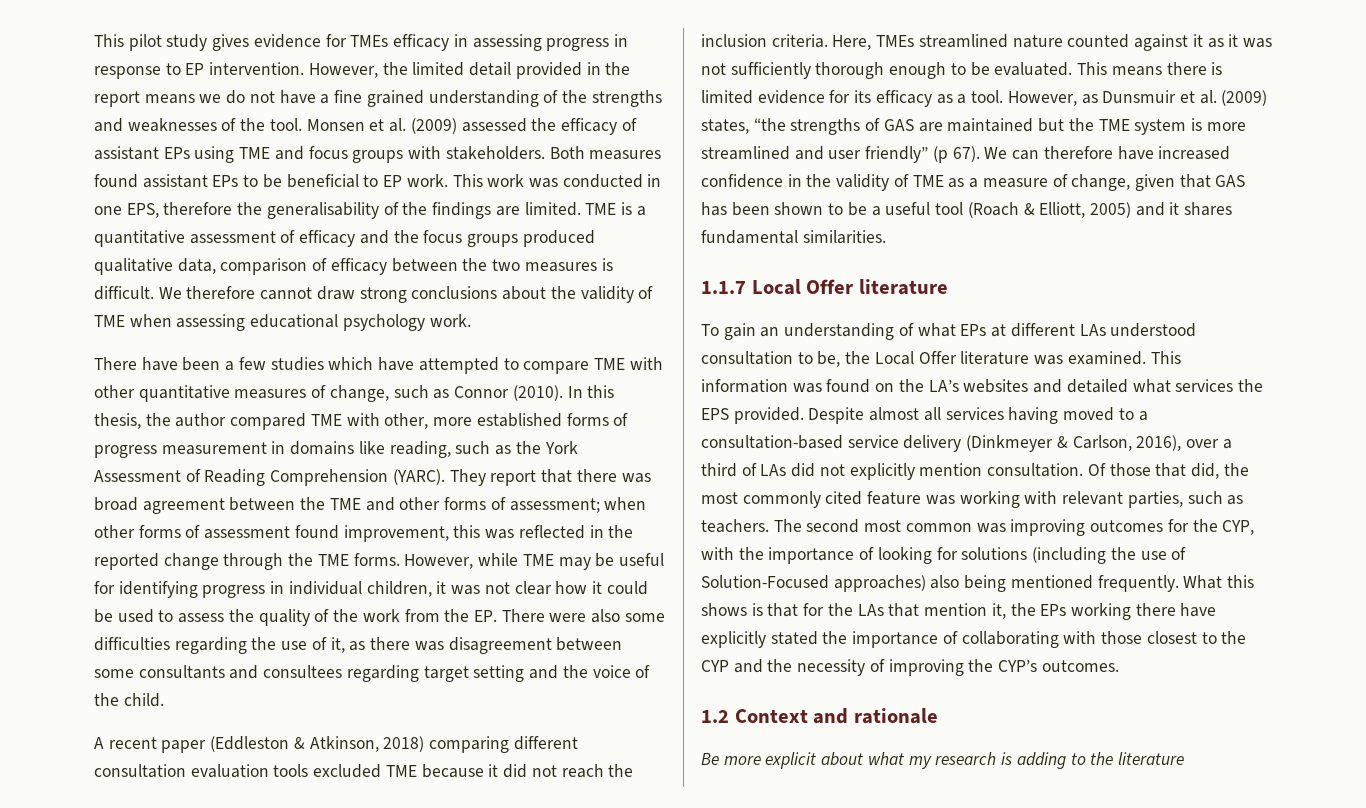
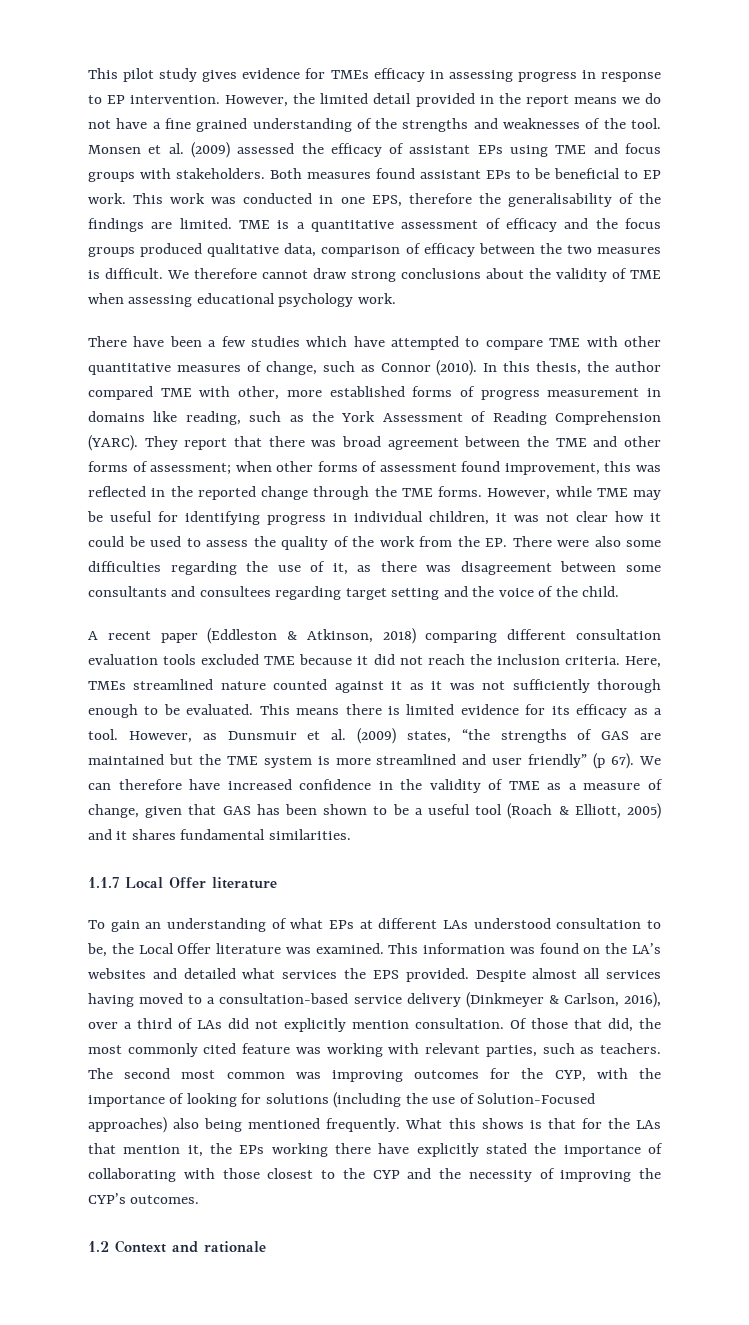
- Be more explicit about what my research is adding to the literature

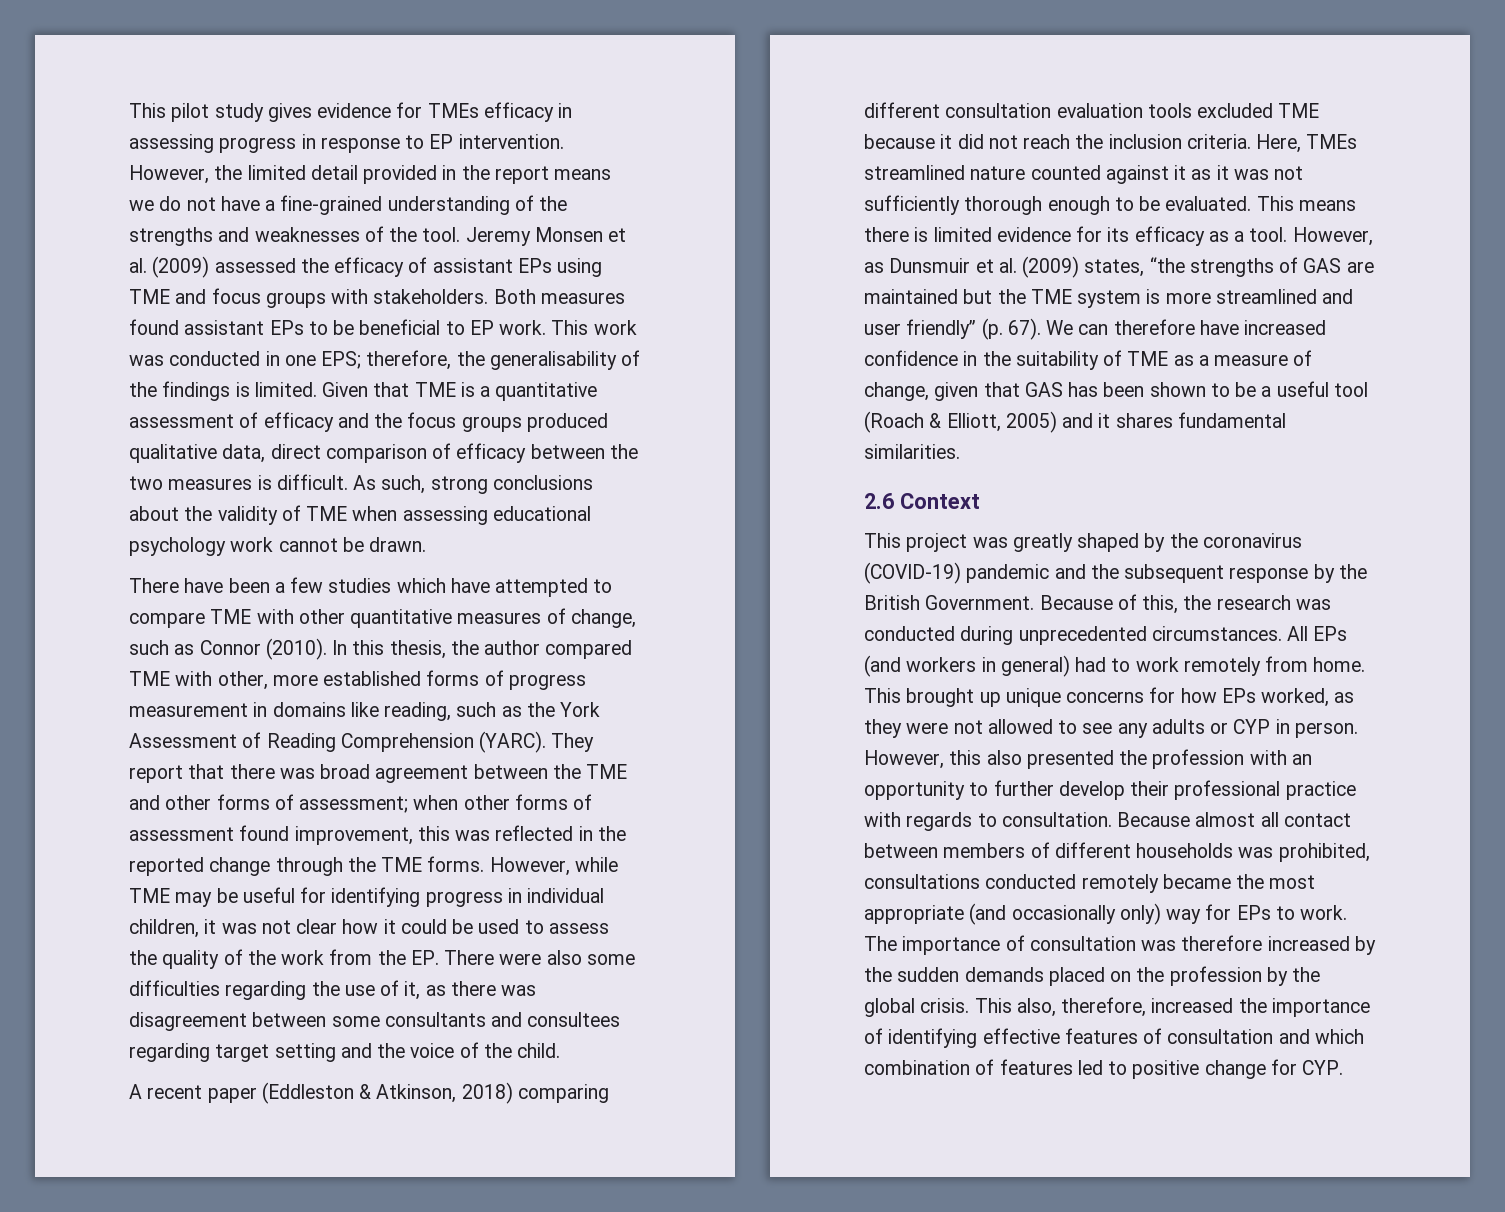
- However, the limited detail provided in the report means we do not have a fine grained understanding of the strengths and weaknesses of the tool.
+ However, the limited detail provided in the report means we do not have a fine-grained understanding of the strengths and weaknesses of the tool.
- Monsen et al. (2009) assessed the efficacy of assistant EPs using TME and focus groups with stakeholders.
+ Jeremy Monsen et al. (2009) assessed the efficacy of assistant EPs using TME and focus groups with stakeholders.
- This work was conducted in one EPS, therefore the generalisability of the findings are limited. TME is a quantitative assessment of efficacy and the focus groups produced qualitative data, comparison of efficacy between the two measures is difficult.
+ This work was conducted in one EPS; therefore, the generalisability of the findings is limited. Given that TME is a quantitative assessment of efficacy and the focus groups produced qualitative data, direct comparison of efficacy between the two measures is difficult.
- We therefore cannot draw strong conclusions about the validity of TME when assessing educational psychology work.
+ As such, strong conclusions about the validity of TME when assessing educational psychology work cannot be drawn.
- However, as Dunsmuir et al. (2009) states, “the strengths of GAS are maintained but the TME system is more streamlined and user friendly” (p 67).
+ However, as Dunsmuir et al. (2009) states, “the strengths of GAS are maintained but the TME system is more streamlined and user friendly” (p. 67).
- We can therefore have increased confidence in the validity of TME as a measure of change, given that GAS has been shown to be a useful tool (Roach & Elliott, 2005) and it shares fundamental similarities.
+ We can therefore have increased confidence in the suitability of TME as a measure of change, given that GAS has been shown to be a useful tool (Roach & Elliott, 2005) and it shares fundamental similarities.
- 1.1.7 Local Offer literature
- To gain an understanding of what EPs at different LAs understood consultation to be, the Local Offer literature was examined. This information was found on the LA’s websites and detailed what services the EPS provided. Despite almost all services having moved to a consultation-based service delivery (Dinkmeyer & Carlson, 2016), over a third of LAs did not explicitly mention consultation. Of those that did, the most commonly cited feature was working with relevant parties, such as teachers. The second most common was improving outcomes for the CYP, with the importance of looking for solutions (including the use of Solution-Focused approaches) also being mentioned frequently. What this shows is that for the LAs that mention it, the EPs working there have explicitly stated the importance of collaborating with those closest to the CYP and the necessity of improving the CYP’s outcomes.
- 1.2 Context and rationale
+ 2.6 Context
+ This project was greatly shaped by the coronavirus (COVID-19) pandemic and the subsequent response by the British Government. Because of this, the research was conducted during unprecedented circumstances. All EPs (and workers in general) had to work remotely from home. This brought up unique concerns for how EPs worked, as they were not allowed to see any adults or CYP in person. However, this also presented the profession with an opportunity to further develop their professional practice with regards to consultation. Because almost all contact between members of different households was prohibited, consultations conducted remotely became the most appropriate (and occasionally only) way for EPs to work. The importance of consultation was therefore increased by the sudden demands placed on the profession by the global crisis. This also, therefore, increased the importance of identifying effective features of consultation and which combination of features led to positive change for CYP.

